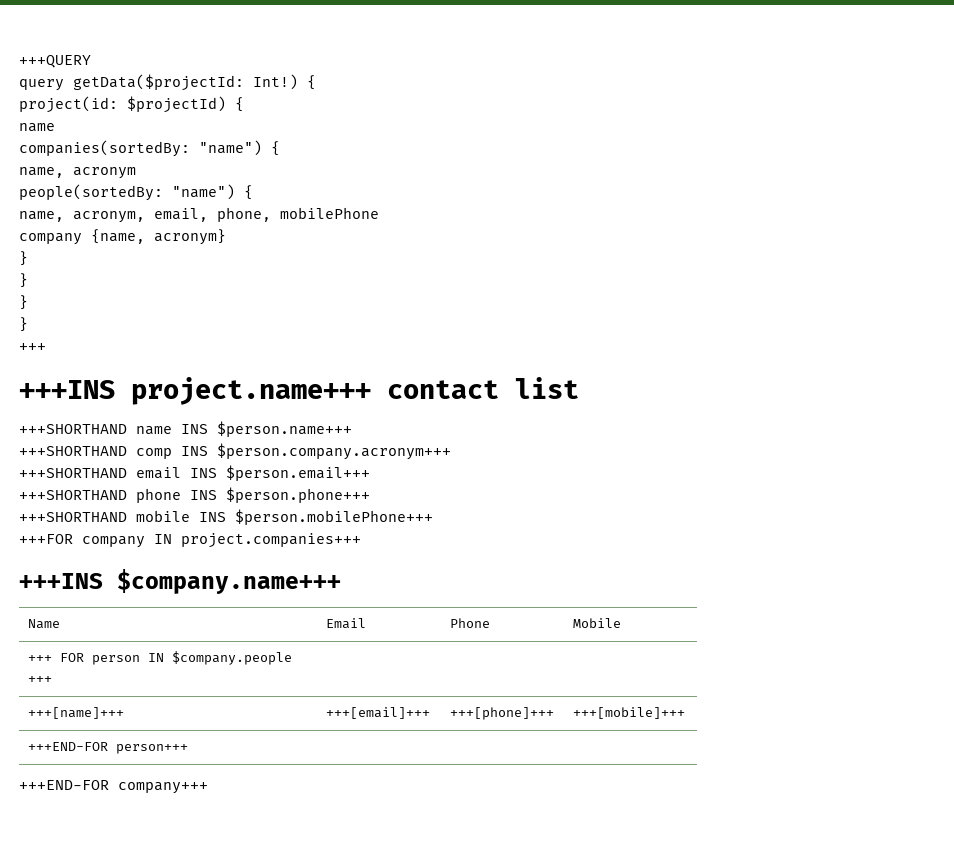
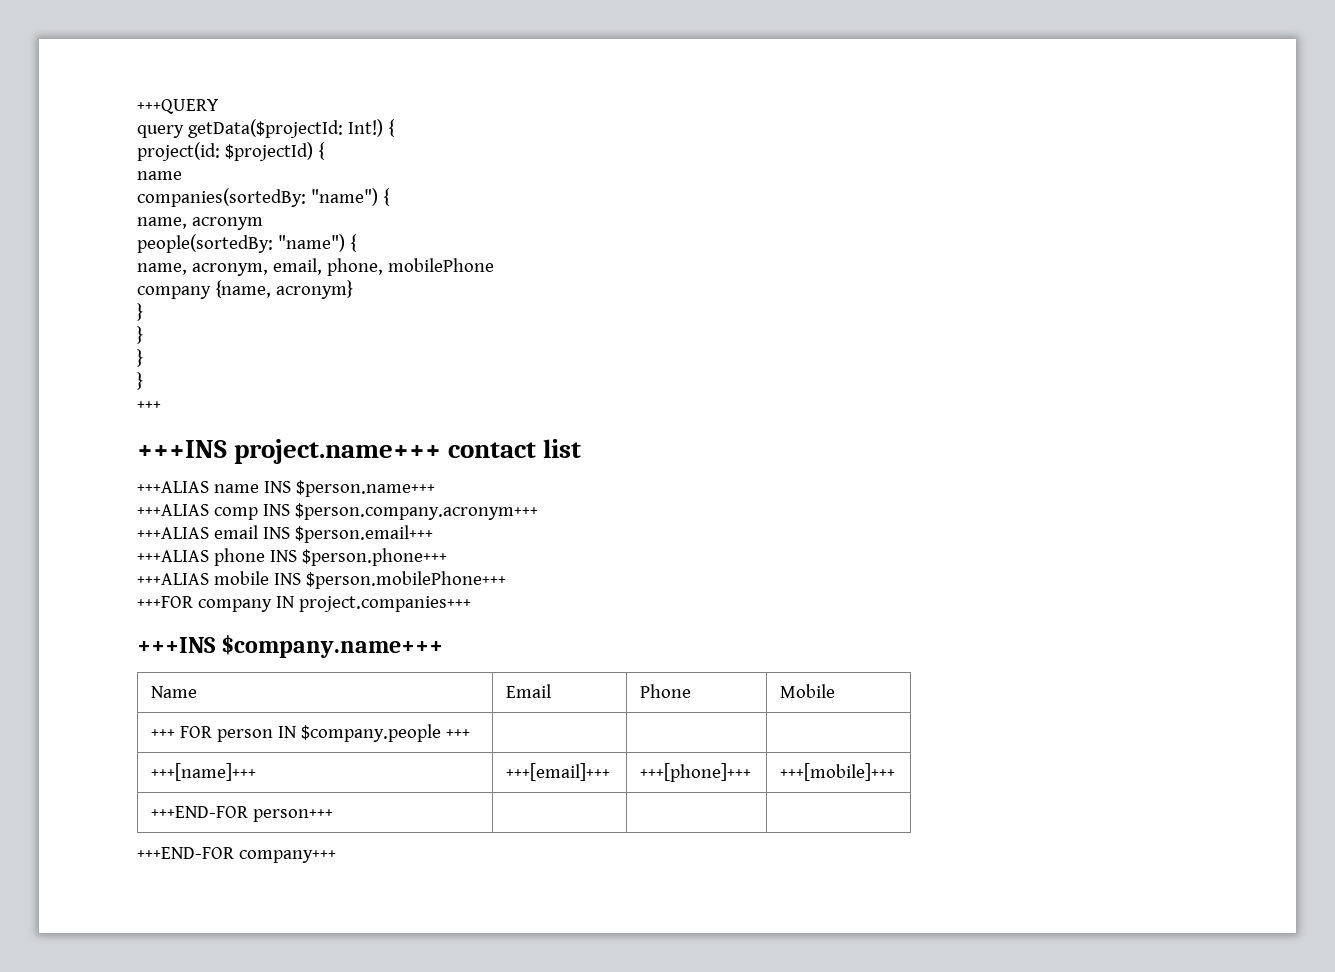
- +++SHORTHAND name INS $person.name+++
+ +++ALIAS name INS $person.name+++
- +++SHORTHAND comp INS $person.company.acronym+++
+ +++ALIAS comp INS $person.company.acronym+++
- +++SHORTHAND email INS $person.email+++
+ +++ALIAS email INS $person.email+++
- +++SHORTHAND phone INS $person.phone+++
+ +++ALIAS phone INS $person.phone+++
- +++SHORTHAND mobile INS $person.mobilePhone+++
+ +++ALIAS mobile INS $person.mobilePhone+++

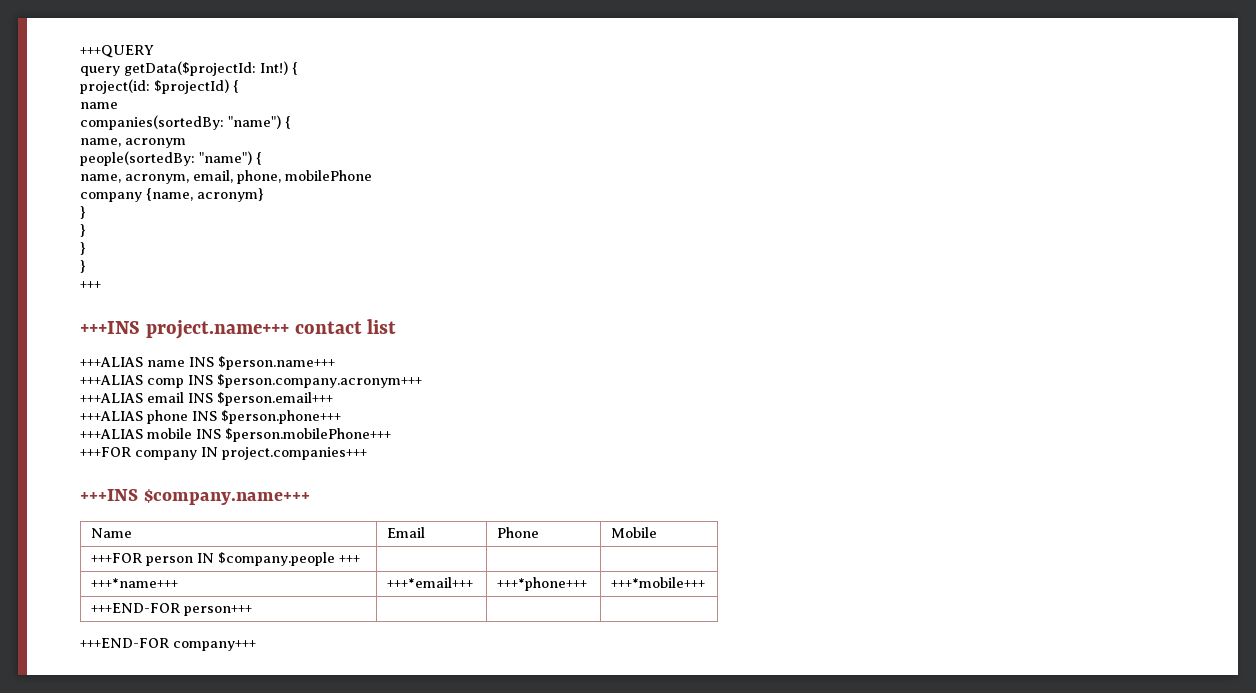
- +++ FOR person IN $company.people +++ | | |
+ +++FOR person IN $company.people +++ | | |
- +++[name]+++ | +++[email]+++ | +++[phone]+++ | +++[mobile]+++
+ +++*name+++ | +++*email+++ | +++*phone+++ | +++*mobile+++

